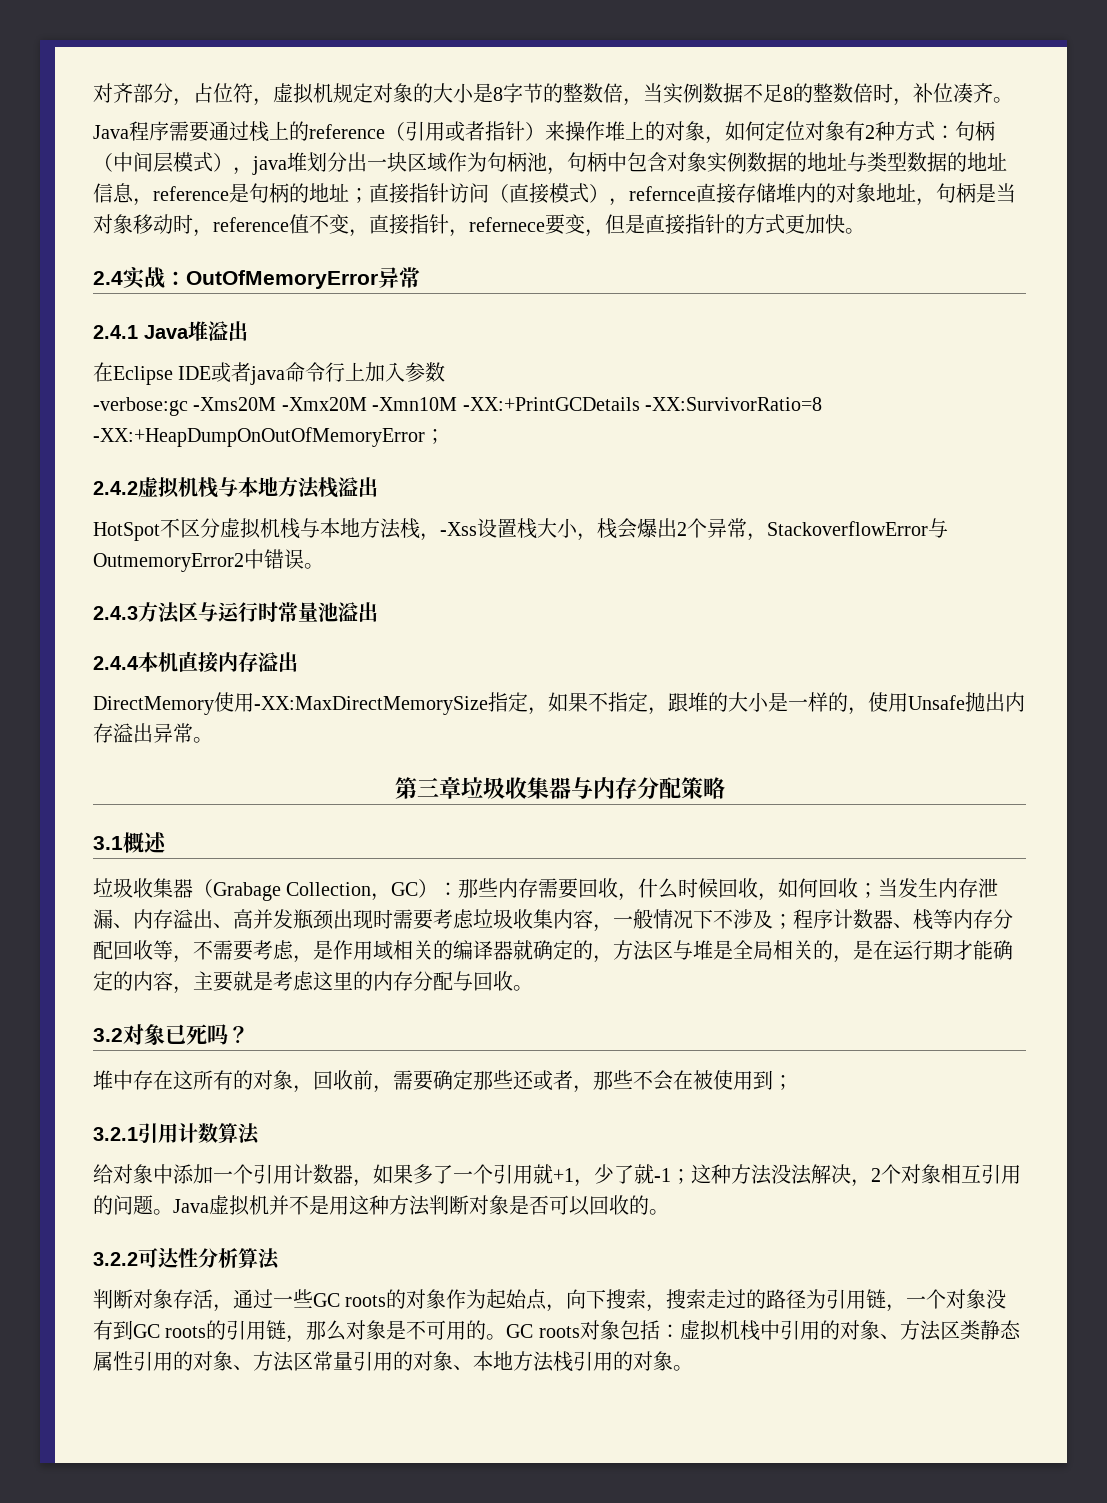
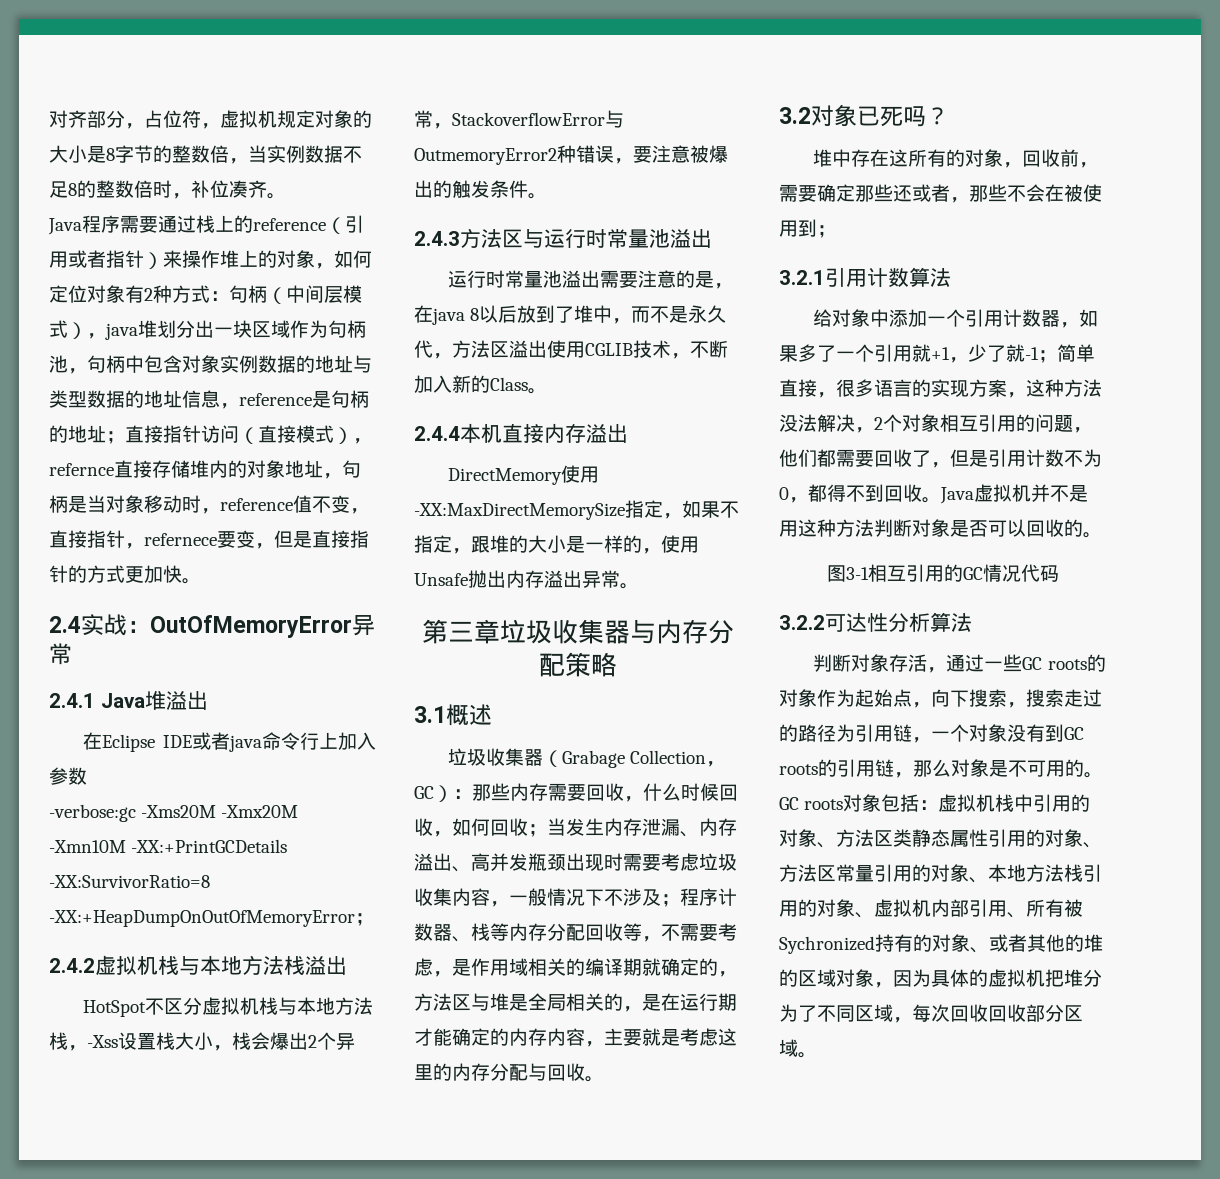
- HotSpot不区分虚拟机栈与本地方法栈，-Xss设置栈大小，栈会爆出2个异常，StackoverflowError与OutmemoryError2中错误。
+ HotSpot不区分虚拟机栈与本地方法栈，-Xss设置栈大小，栈会爆出2个异常，StackoverflowError与OutmemoryError2种错误，要注意被爆出的触发条件。
+ 运行时常量池溢出需要注意的是，在java 8以后放到了堆中，而不是永久代，方法区溢出使用CGLIB技术，不断加入新的Class。
- 程序计数器、栈等内存分配回收等，不需要考虑，是作用域相关的编译器就确定的，方法区与堆是全局相关的，是在运行期才能确定的内容，主要就是考虑这里的内存分配与回收。
+ 程序计数器、栈等内存分配回收等，不需要考虑，是作用域相关的编译期就确定的，方法区与堆是全局相关的，是在运行期才能确定的内存内容，主要就是考虑这里的内存分配与回收。
- 给对象中添加一个引用计数器，如果多了一个引用就+1，少了就-1；这种方法没法解决，2个对象相互引用的问题。
+ 给对象中添加一个引用计数器，如果多了一个引用就+1，少了就-1；简单直接，很多语言的实现方案，这种方法没法解决，2个对象相互引用的问题，他们都需要回收了，但是引用计数不为0，都得不到回收。
+ 图3-1相互引用的GC情况代码
- GC roots对象包括：虚拟机栈中引用的对象、方法区类静态属性引用的对象、方法区常量引用的对象、本地方法栈引用的对象。
+ GC roots对象包括：虚拟机栈中引用的对象、方法区类静态属性引用的对象、方法区常量引用的对象、本地方法栈引用的对象、虚拟机内部引用、所有被Sychronized持有的对象、或者其他的堆的区域对象，因为具体的虚拟机把堆分为了不同区域，每次回收回收部分区域。

